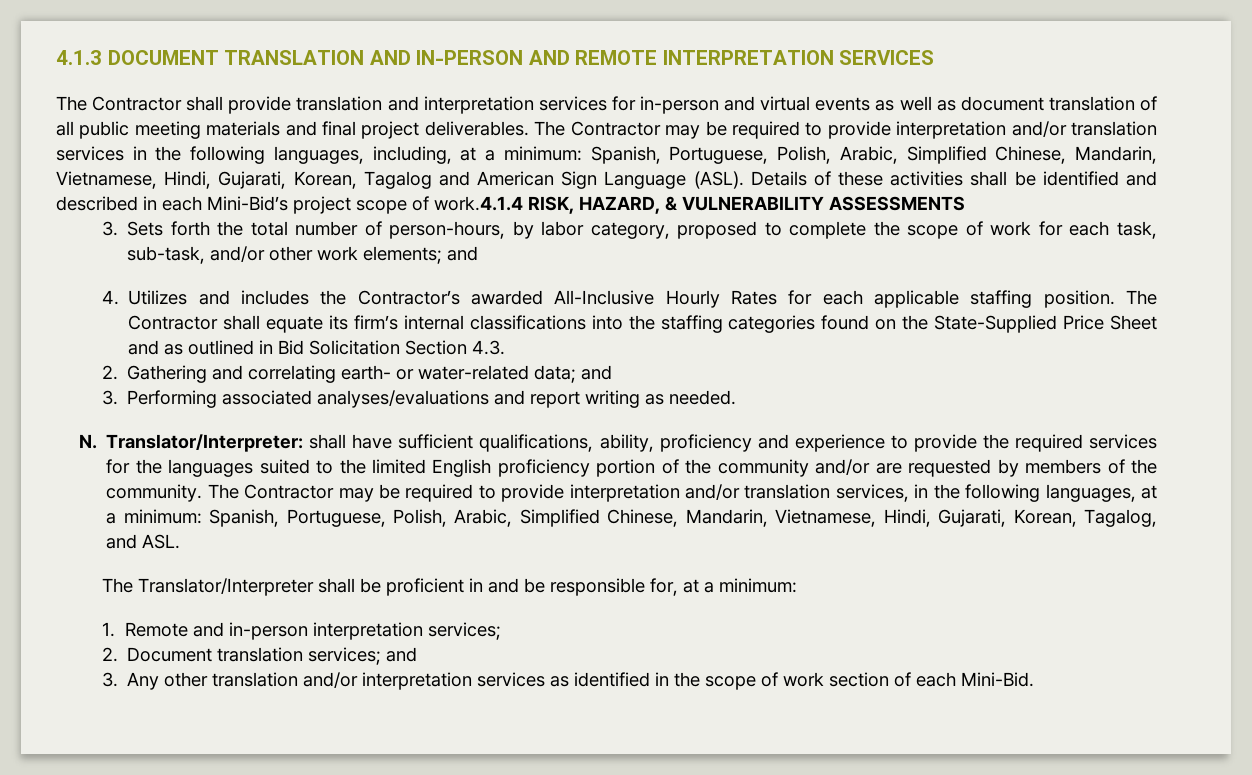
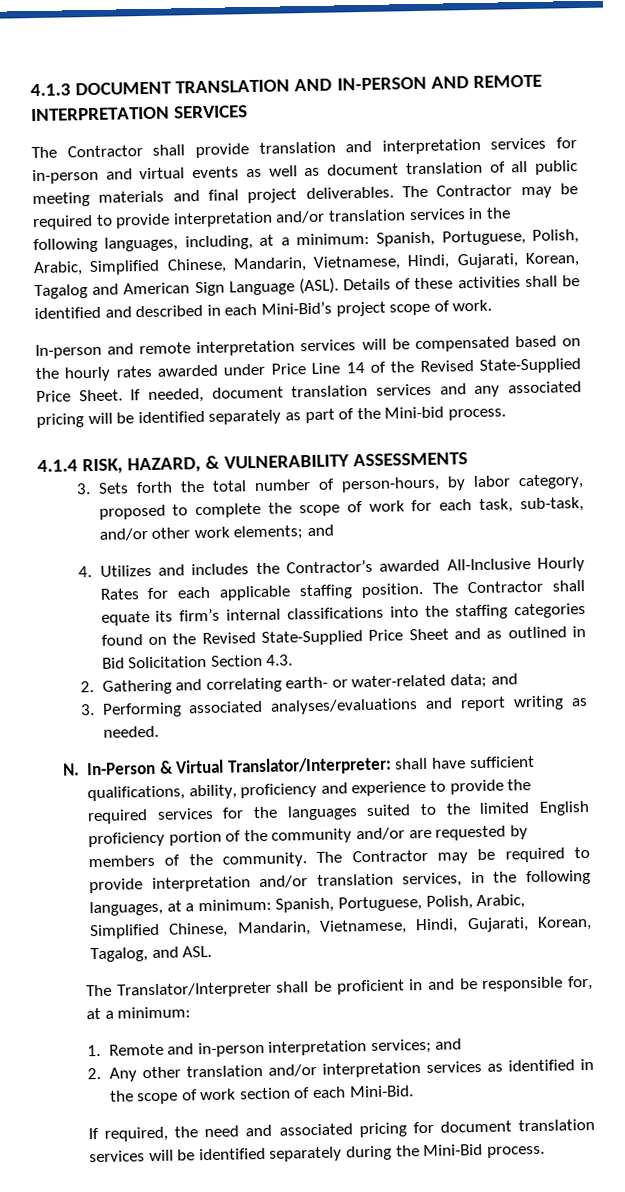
- Details of these activities shall be identified and described in each Mini-Bid’s project scope of work.4.1.4 RISK, HAZARD, & VULNERABILITY ASSESSMENTS
+ Details of these activities shall be identified and described in each Mini-Bid’s project scope of work.
+ In-person and remote interpretation services will be compensated based on the hourly rates awarded under Price Line 14 of the Revised State-Supplied Price Sheet. If needed, document translation services and any associated pricing will be identified separately as part of the Mini-bid process.
+ 4.1.4 RISK, HAZARD, & VULNERABILITY ASSESSMENTS
- The Contractor shall equate its firm’s internal classifications into the staffing categories found on the State-Supplied Price Sheet and as outlined in Bid Solicitation Section 4.3.
+ The Contractor shall equate its firm’s internal classifications into the staffing categories found on the Revised State-Supplied Price Sheet and as outlined in Bid Solicitation Section 4.3.
- N. Translator/Interpreter: shall have sufficient qualifications, ability, proficiency and experience to provide the required services for the languages suited to the limited English proficiency portion of the community and/or are requested by members of the community.
+ N. In-Person & Virtual Translator/Interpreter: shall have sufficient qualifications, ability, proficiency and experience to provide the required services for the languages suited to the limited English proficiency portion of the community and/or are requested by members of the community.
- 1. Remote and in-person interpretation services;
- 2. Document translation services; and
- 3. Any other translation and/or interpretation services as identified in the scope of work section of each Mini-Bid.
+ 1. Remote and in-person interpretation services; and
+ 2. Any other translation and/or interpretation services as identified in the scope of work section of each Mini-Bid.
+ If required, the need and associated pricing for document translation services will be identified separately during the Mini-Bid process.

